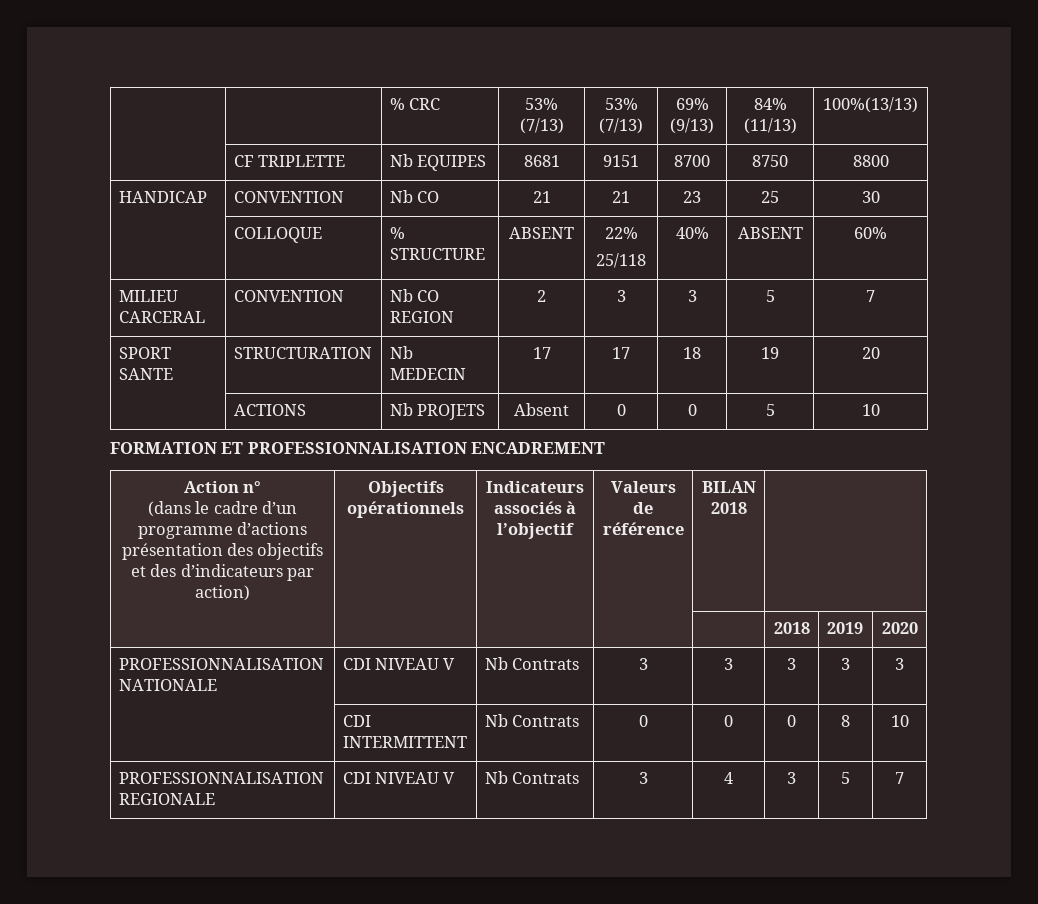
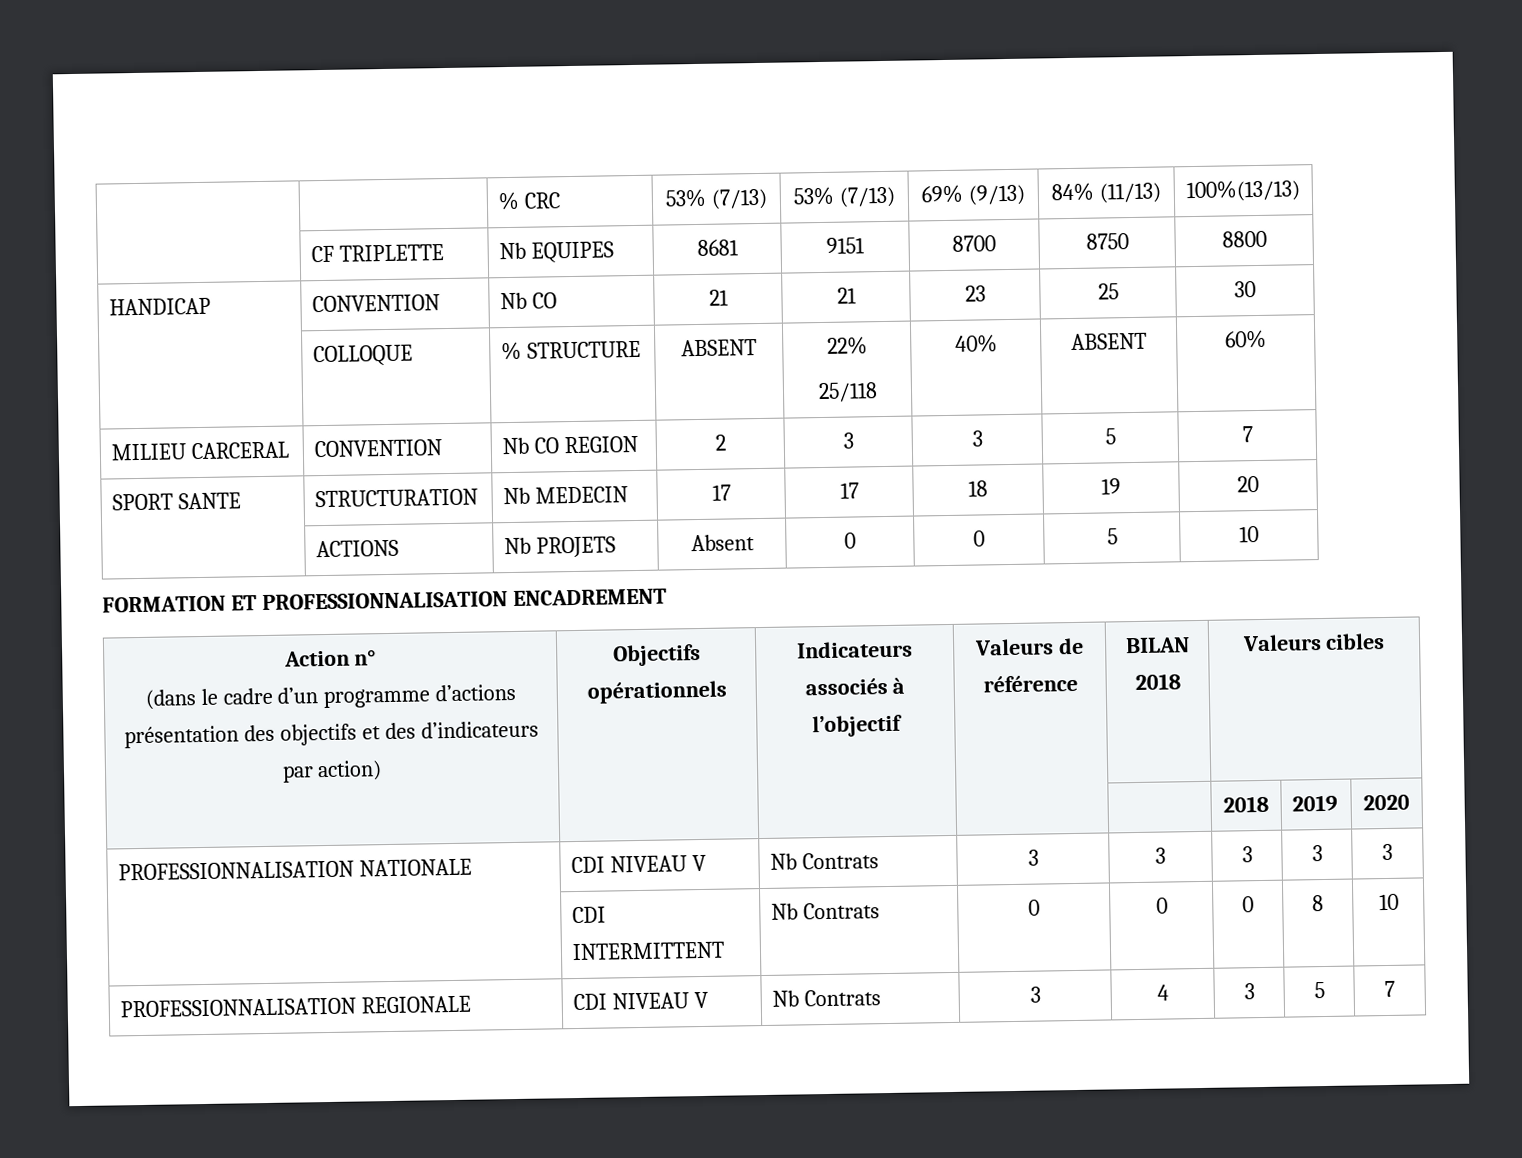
  Action n°
- (dans le cadre d’un programme d’actions présentation des objectifs et des d’indicateurs par action) | Objectifs opérationnels | Indicateurs associés à l’objectif | Valeurs de référence | BILAN 2018 |
+ (dans le cadre d’un programme d’actions présentation des objectifs et des d’indicateurs par action) | Objectifs opérationnels | Indicateurs associés à l’objectif | Valeurs de référence | BILAN 2018 | Valeurs cibles

